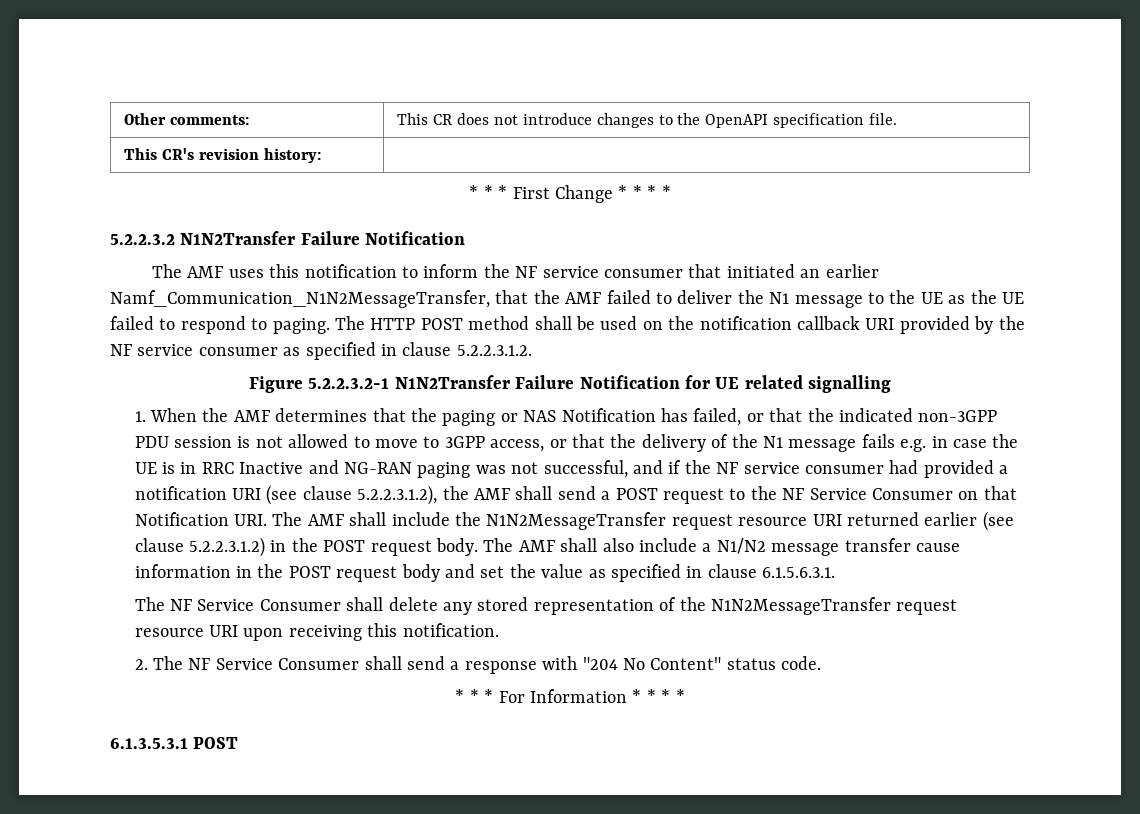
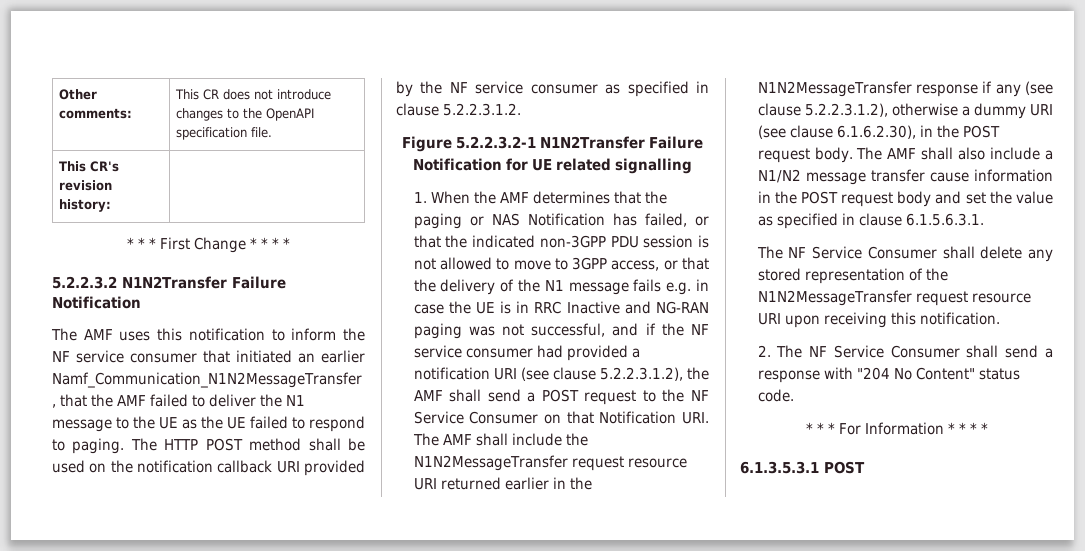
- 1. When the AMF determines that the paging or NAS Notification has failed, or that the indicated non-3GPP PDU session is not allowed to move to 3GPP access, or that the delivery of the N1 message fails e.g. in case the UE is in RRC Inactive and NG-RAN paging was not successful, and if the NF service consumer had provided a notification URI (see clause 5.2.2.3.1.2), the AMF shall send a POST request to the NF Service Consumer on that Notification URI. The AMF shall include the N1N2MessageTransfer request resource URI returned earlier (see clause 5.2.2.3.1.2) in the POST request body.
+ 1. When the AMF determines that the paging or NAS Notification has failed, or that the indicated non-3GPP PDU session is not allowed to move to 3GPP access, or that the delivery of the N1 message fails e.g. in case the UE is in RRC Inactive and NG-RAN paging was not successful, and if the NF service consumer had provided a notification URI (see clause 5.2.2.3.1.2), the AMF shall send a POST request to the NF Service Consumer on that Notification URI. The AMF shall include the N1N2MessageTransfer request resource URI returned earlier in the N1N2MessageTransfer response if any (see clause 5.2.2.3.1.2), otherwise a dummy URI (see clause 6.1.6.2.30), in the POST request body.

